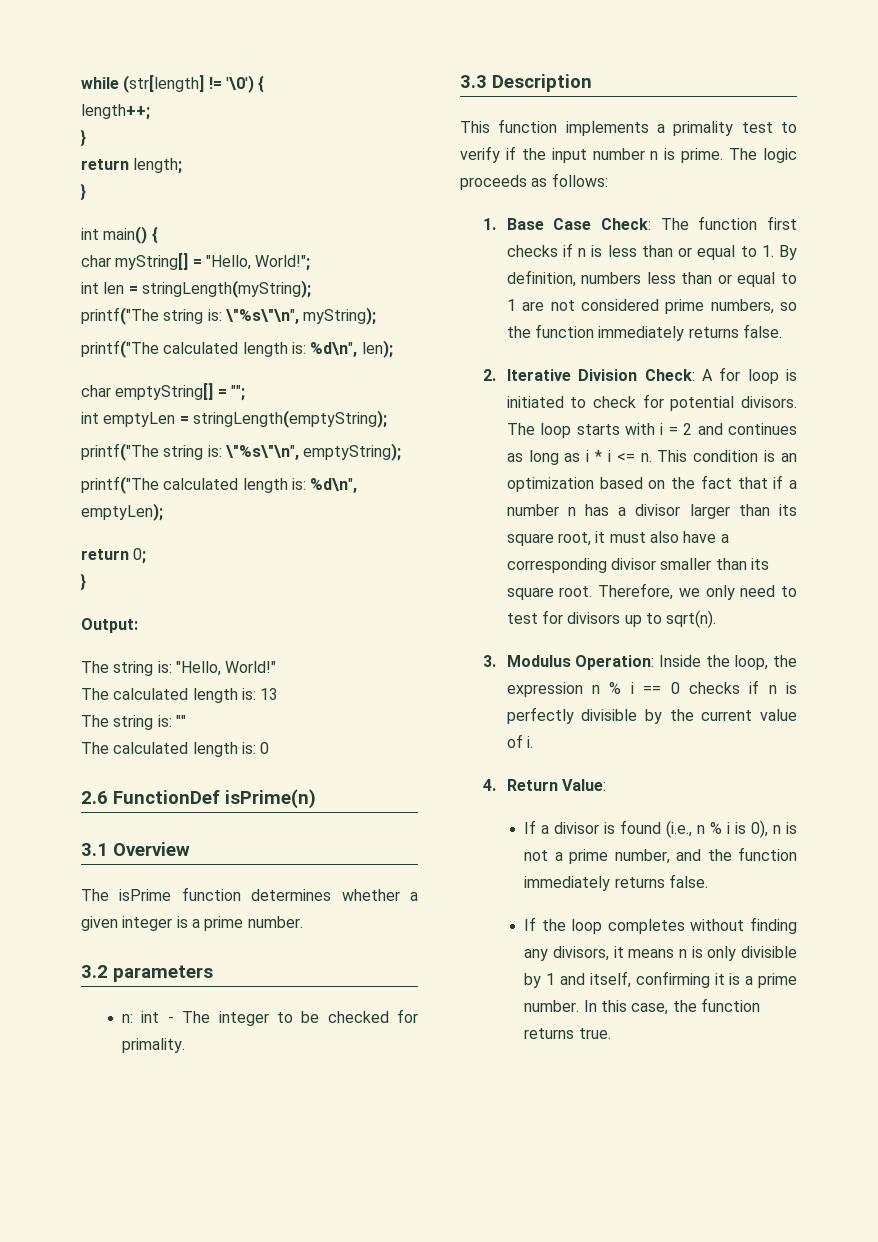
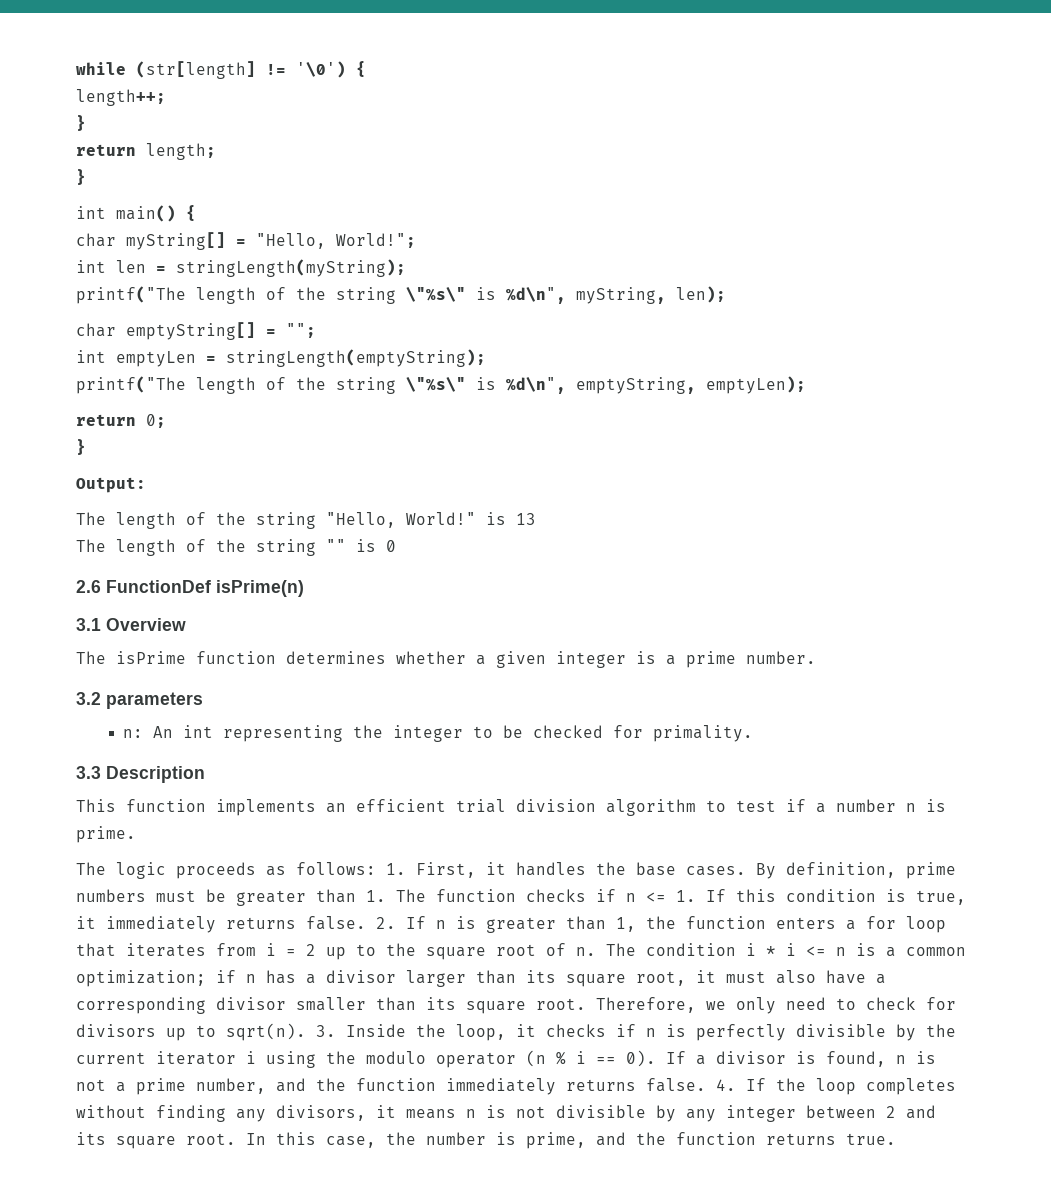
- printf("The string is: \"%s\"\n", myString);
- printf("The calculated length is: %d\n", len);
+ printf("The length of the string \"%s\" is %d\n", myString, len);
- printf("The string is: \"%s\"\n", emptyString);
- printf("The calculated length is: %d\n", emptyLen);
+ printf("The length of the string \"%s\" is %d\n", emptyString, emptyLen);
- The string is: "Hello, World!"
- The calculated length is: 13
- The string is: ""
- The calculated length is: 0
+ The length of the string "Hello, World!" is 13
+ The length of the string "" is 0
- n: int - The integer to be checked for primality.
+ n: An int representing the integer to be checked for primality.
- This function implements a primality test to verify if the input number n is prime. The logic proceeds as follows:
- 1. Base Case Check: The function first checks if n is less than or equal to 1. By definition, numbers less than or equal to 1 are not considered prime numbers, so the function immediately returns false.
- 2. Iterative Division Check: A for loop is initiated to check for potential divisors. The loop starts with i = 2 and continues as long as i * i <= n. This condition is an optimization based on the fact that if a number n has a divisor larger than its square root, it must also have a corresponding divisor smaller than its square root.
+ This function implements an efficient trial division algorithm to test if a number n is prime.
+ The logic proceeds as follows: 1. First, it handles the base cases. By definition, prime numbers must be greater than 1. The function checks if n <= 1. If this condition is true, it immediately returns false. 2. If n is greater than 1, the function enters a for loop that iterates from i = 2 up to the square root of n. The condition i * i <= n is a common optimization; if n has a divisor larger than its square root, it must also have a corresponding divisor smaller than its square root.
- Therefore, we only need to test for divisors up to sqrt(n).
- 3. Modulus Operation: Inside the loop, the expression n % i == 0 checks if n is perfectly divisible by the current value of i.
- 4. Return Value:
- If a divisor is found (i.e., n % i is 0), n is not a prime number, and the function immediately returns false.
- If the loop completes without finding any divisors, it means n is only divisible by 1 and itself, confirming it is a prime number. In this case, the function returns true.
+ Therefore, we only need to check for divisors up to sqrt(n). 3. Inside the loop, it checks if n is perfectly divisible by the current iterator i using the modulo operator (n % i == 0). If a divisor is found, n is not a prime number, and the function immediately returns false. 4. If the loop completes without finding any divisors, it means n is not divisible by any integer between 2 and its square root. In this case, the number is prime, and the function returns true.

